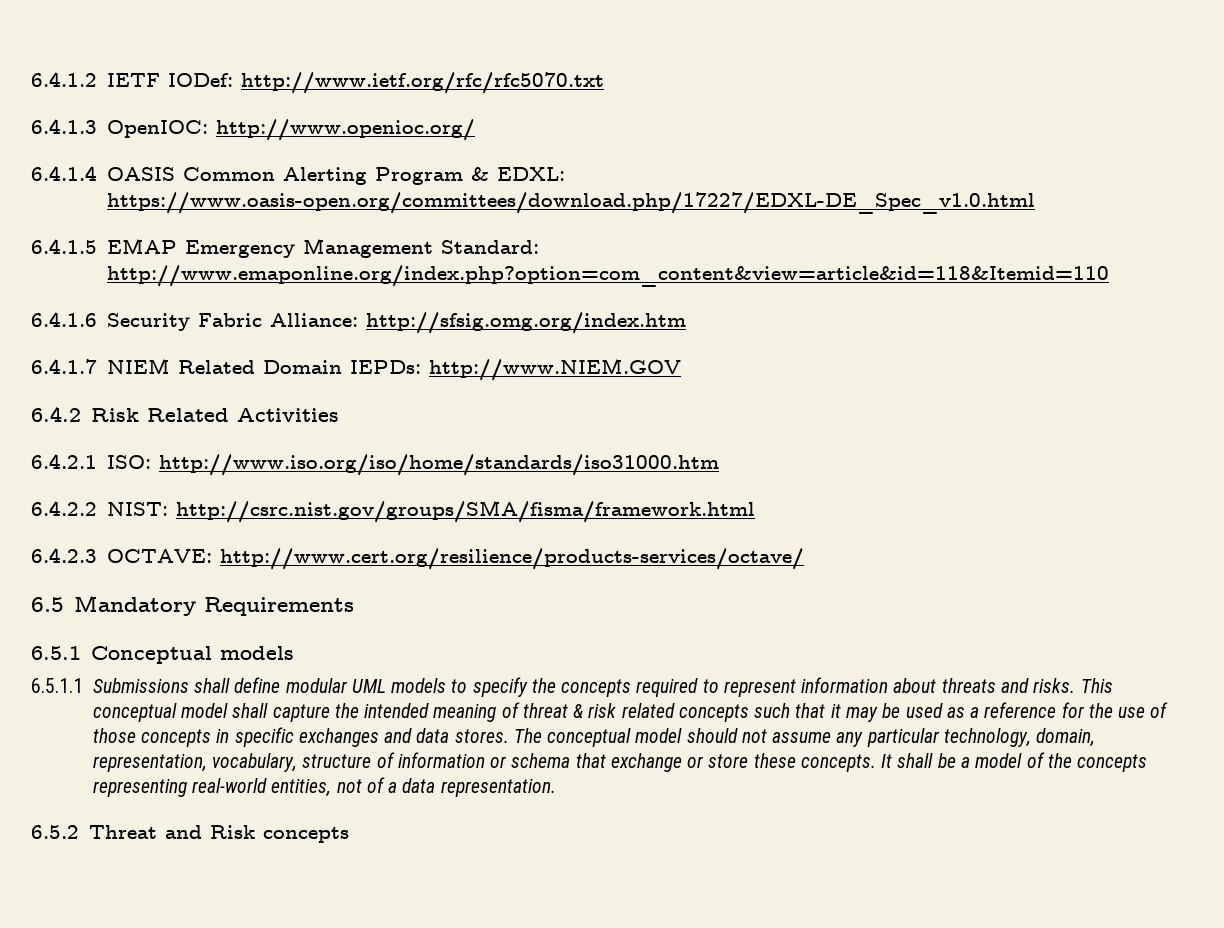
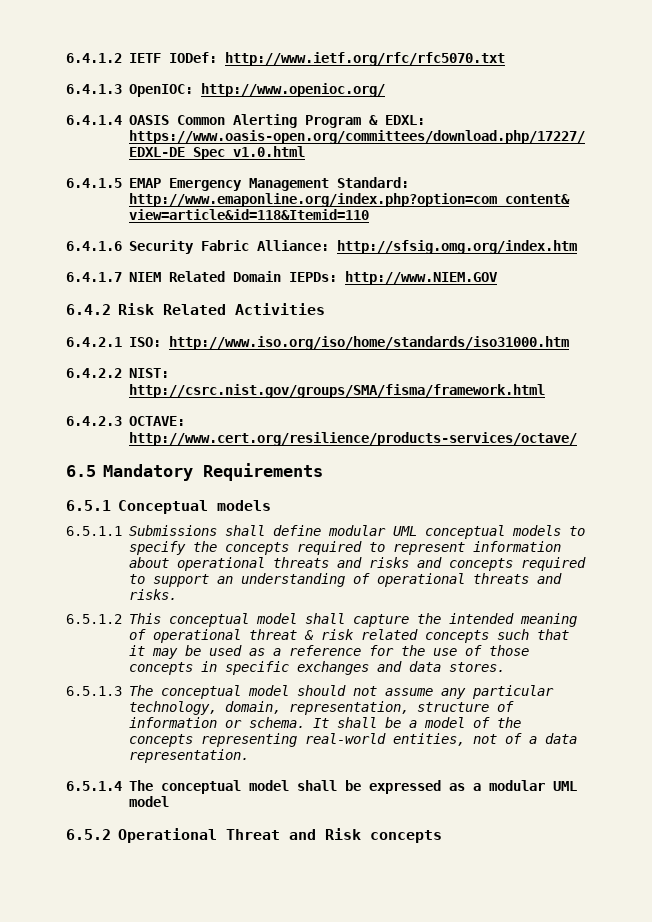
- 6.5.1.1 Submissions shall define modular UML models to specify the concepts required to represent information about threats and risks. This conceptual model shall capture the intended meaning of threat & risk related concepts such that it may be used as a reference for the use of those concepts in specific exchanges and data stores. The conceptual model should not assume any particular technology, domain, representation, vocabulary, structure of information or schema that exchange or store these concepts.
+ 6.5.1.1 Submissions shall define modular UML conceptual models to specify the concepts required to represent information about operational threats and risks and concepts required to support an understanding of operational threats and risks.
+ 6.5.1.2 This conceptual model shall capture the intended meaning of operational threat & risk related concepts such that it may be used as a reference for the use of those concepts in specific exchanges and data stores.
+ 6.5.1.3 The conceptual model should not assume any particular technology, domain, representation, structure of information or schema.
- 6.5.2 Threat and Risk concepts
+ 6.5.1.4 The conceptual model shall be expressed as a modular UML model
+ 6.5.2 Operational Threat and Risk concepts

